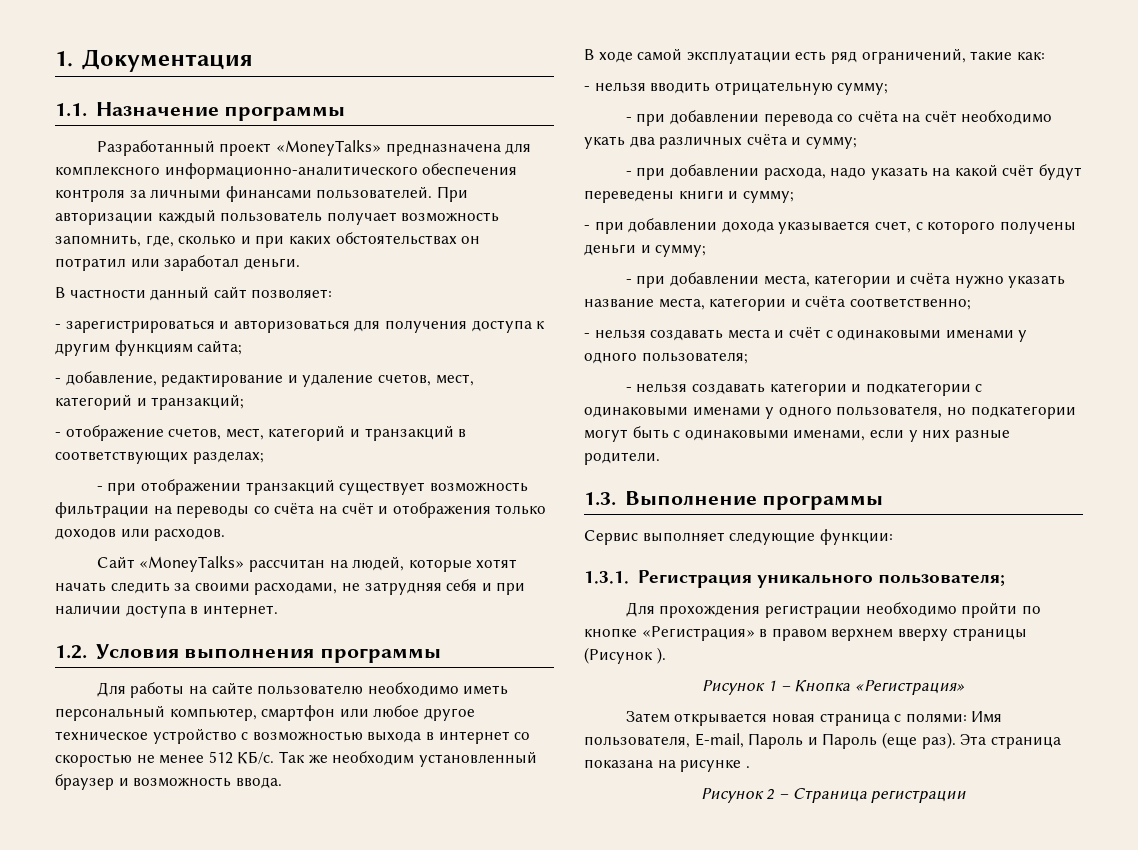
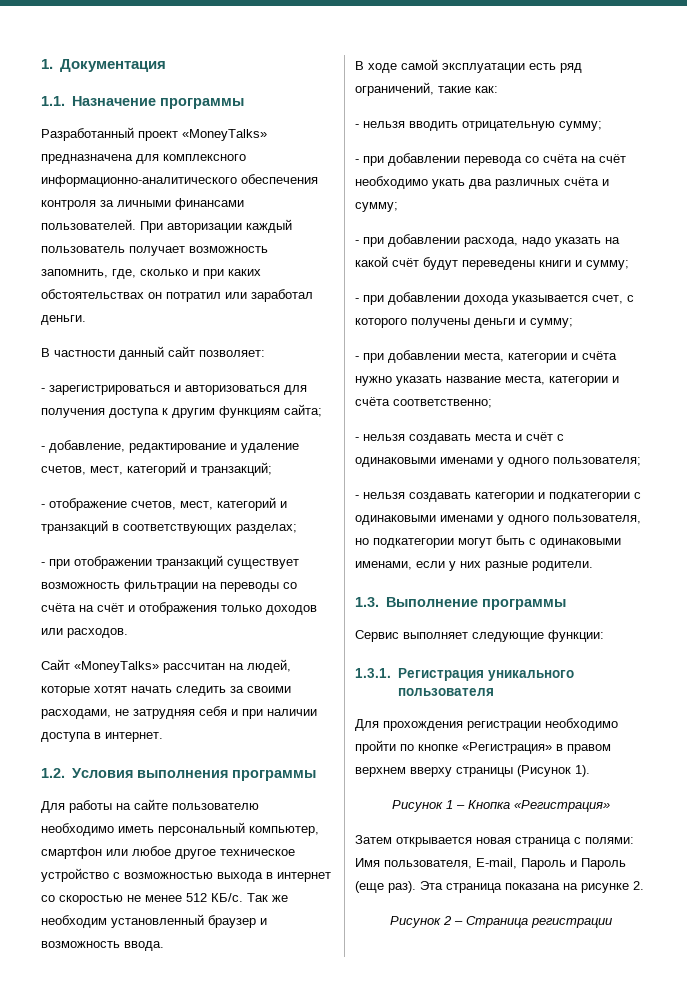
- 1.3.1. Регистрация уникального пользователя;
+ 1.3.1. Регистрация уникального пользователя
- Для прохождения регистрации необходимо пройти по кнопке «Регистрация» в правом верхнем вверху страницы (Рисунок ).
+ Для прохождения регистрации необходимо пройти по кнопке «Регистрация» в правом верхнем вверху страницы (Рисунок 1).
- Эта страница показана на рисунке .
+ Эта страница показана на рисунке 2.

